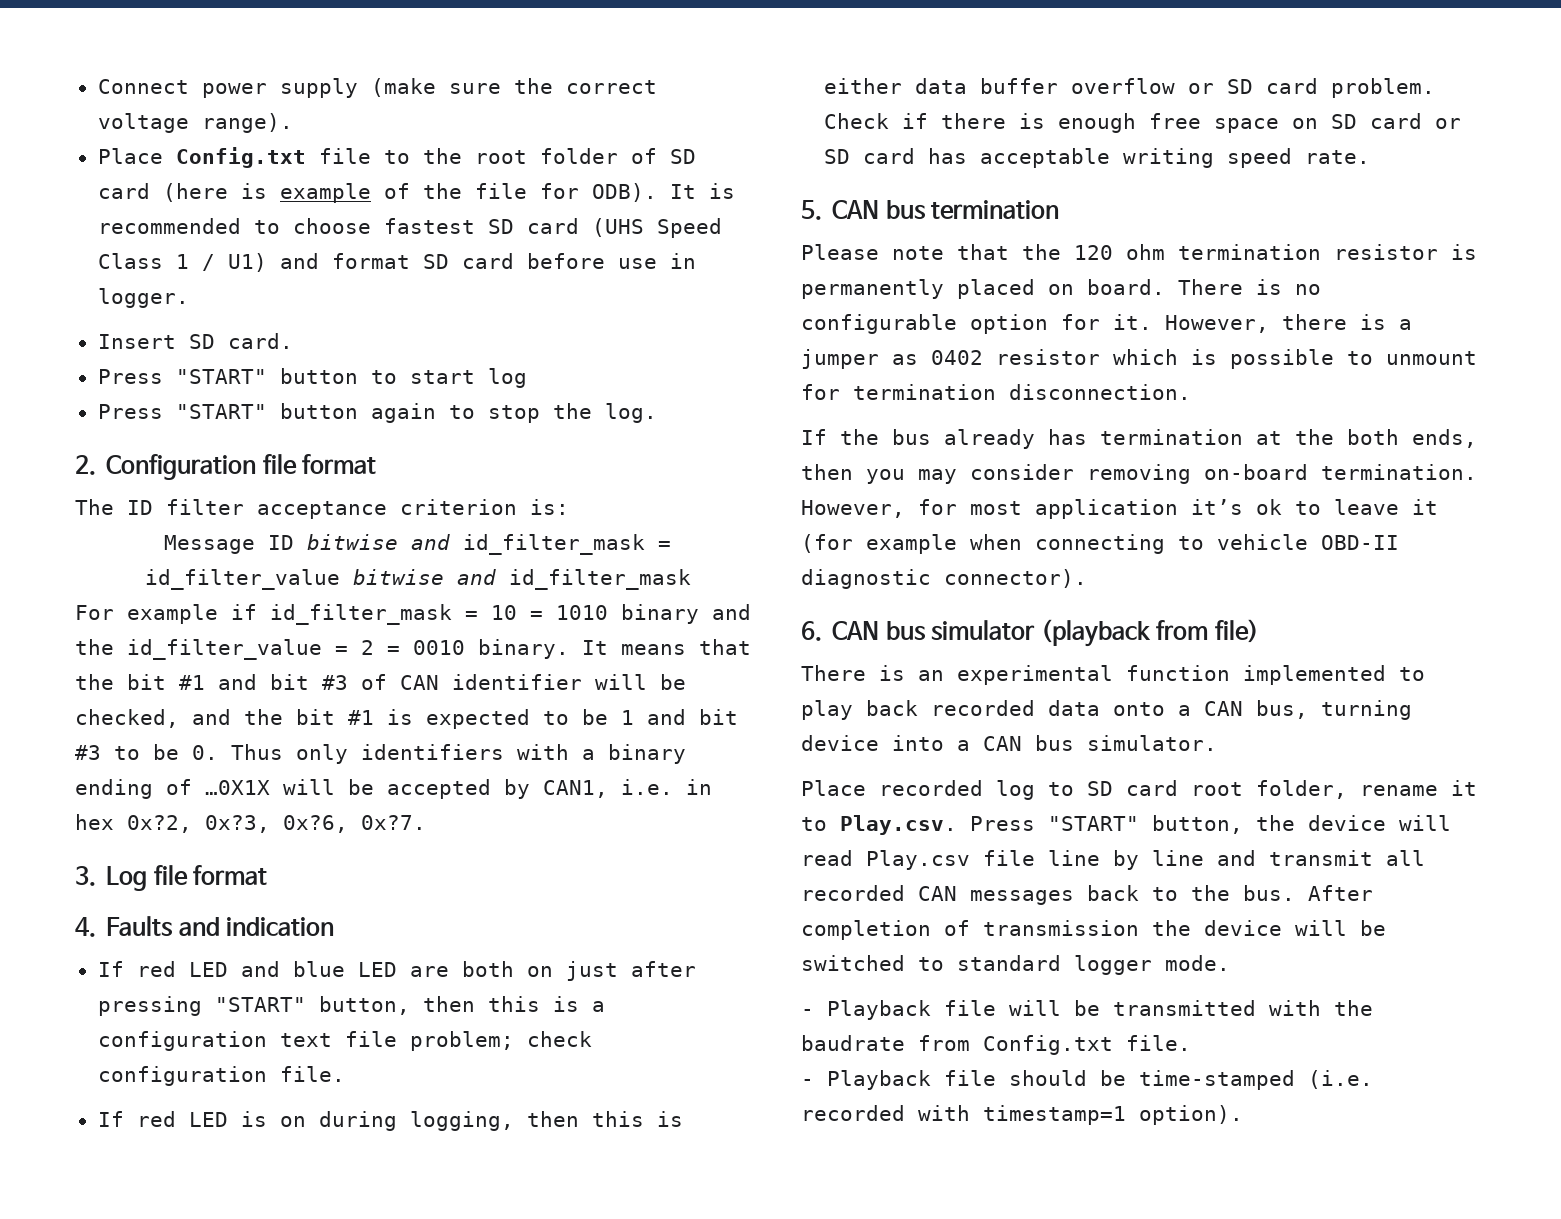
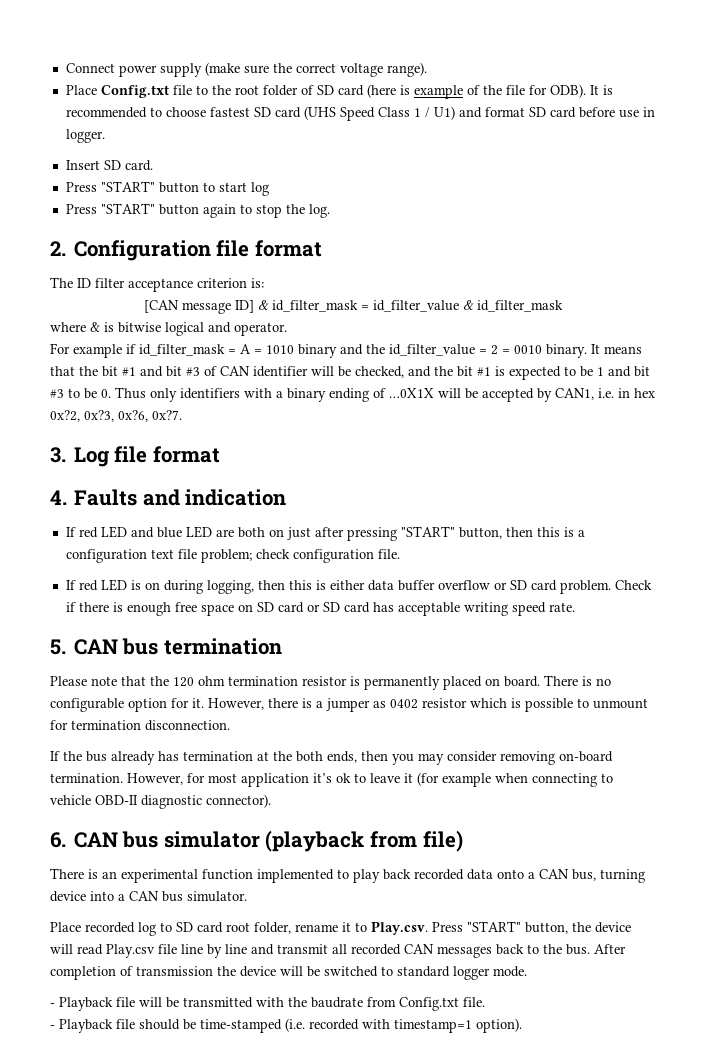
- Message ID bitwise and id_filter_mask = id_filter_value bitwise and id_filter_mask
+ [CAN message ID] & id_filter_mask = id_filter_value & id_filter_mask
+ where & is bitwise logical and operator.
- For example if id_filter_mask = 10 = 1010 binary and the id_filter_value = 2 = 0010 binary.
+ For example if id_filter_mask = A = 1010 binary and the id_filter_value = 2 = 0010 binary.

